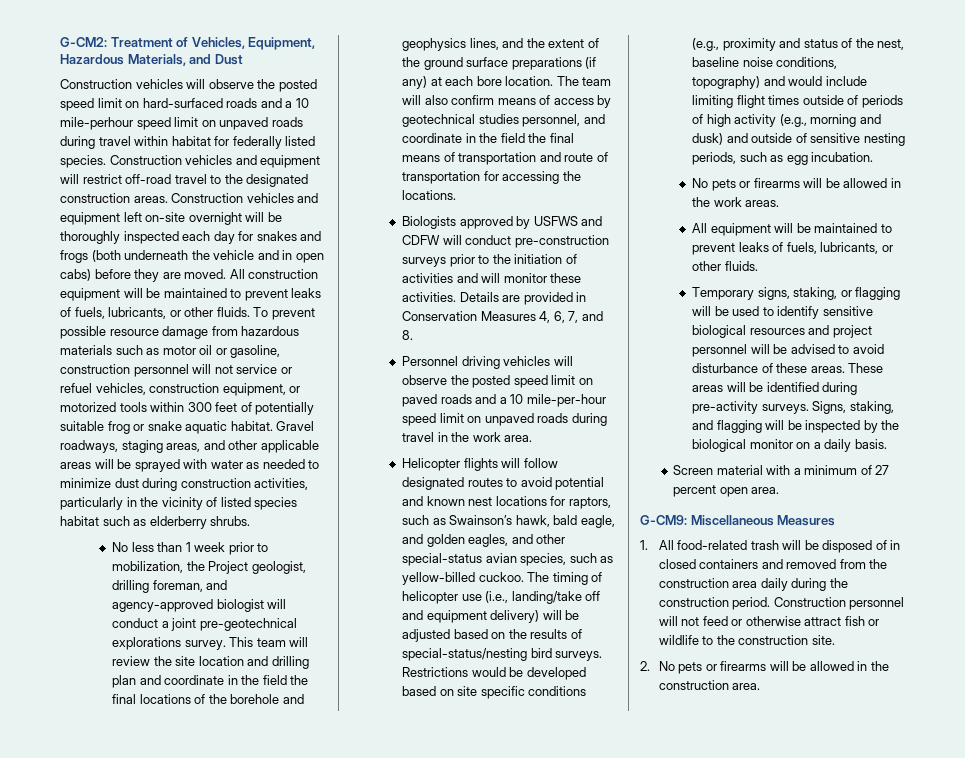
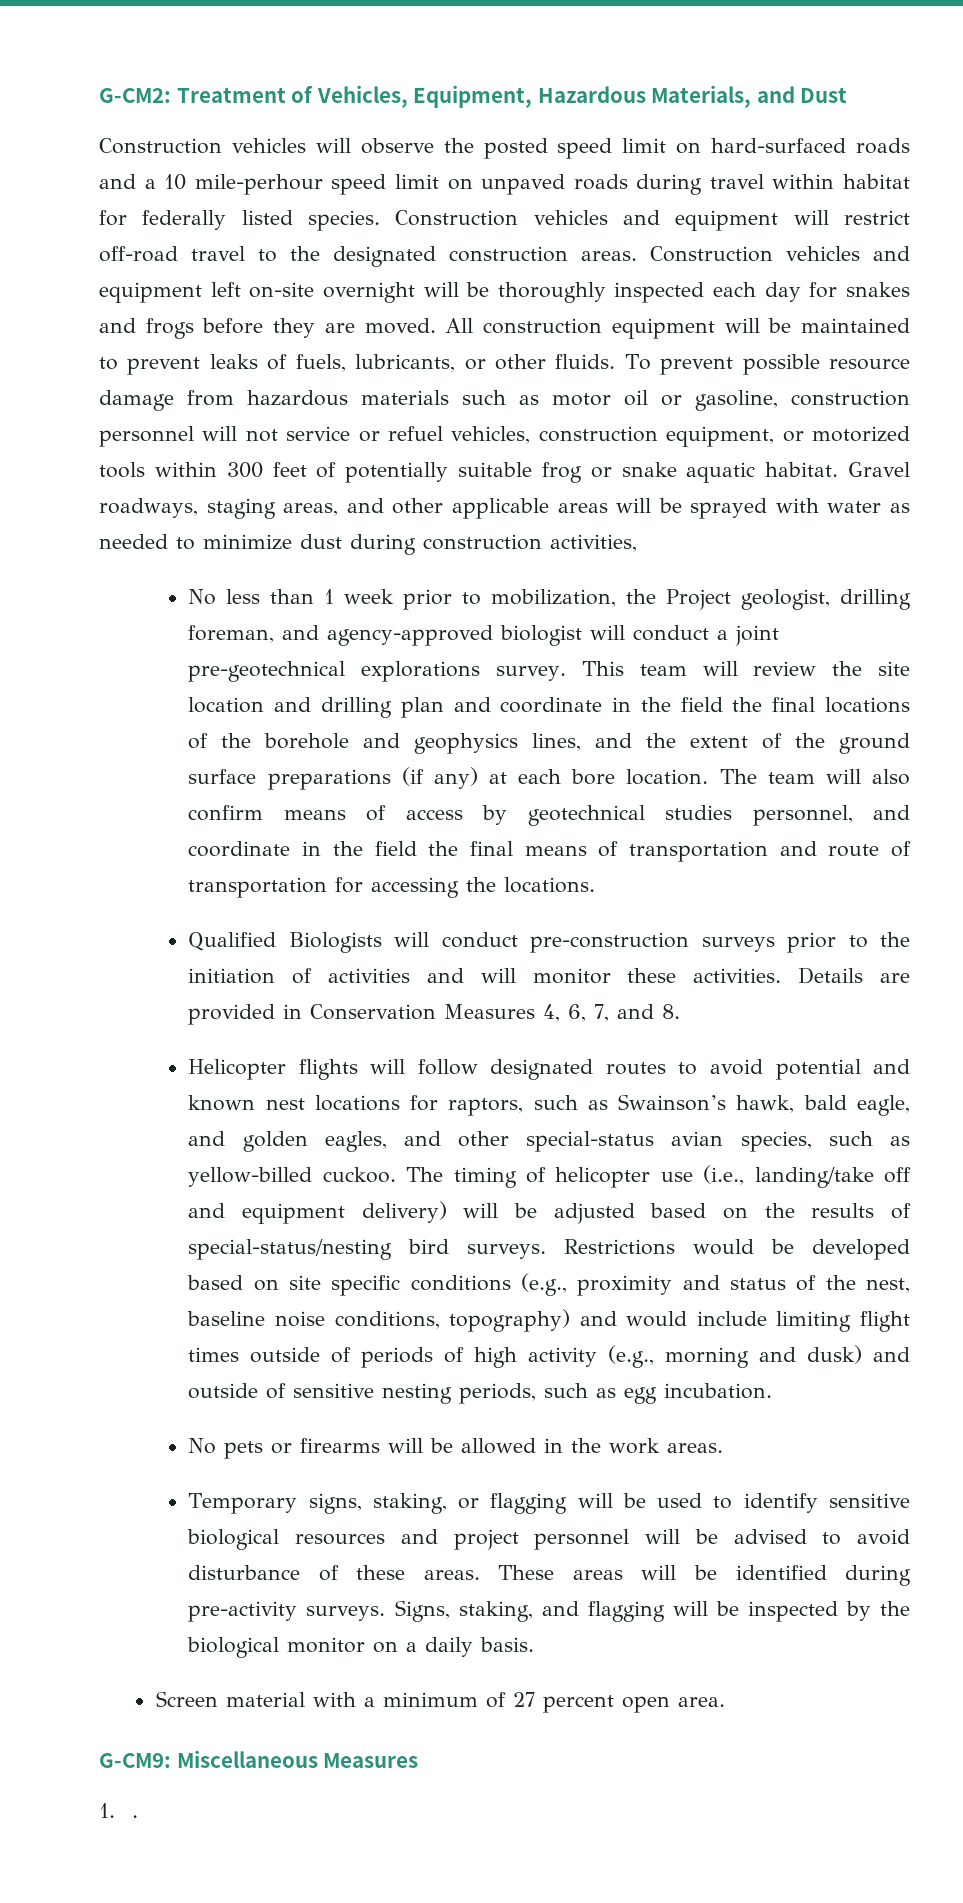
- Construction vehicles and equipment left on-site overnight will be thoroughly inspected each day for snakes and frogs (both underneath the vehicle and in open cabs) before they are moved.
+ Construction vehicles and equipment left on-site overnight will be thoroughly inspected each day for snakes and frogs before they are moved.
- Gravel roadways, staging areas, and other applicable areas will be sprayed with water as needed to minimize dust during construction activities, particularly in the vicinity of listed species habitat such as elderberry shrubs.
+ Gravel roadways, staging areas, and other applicable areas will be sprayed with water as needed to minimize dust during construction activities,
- Biologists approved by USFWS and CDFW will conduct pre-construction surveys prior to the initiation of activities and will monitor these activities.
+ Qualified Biologists will conduct pre-construction surveys prior to the initiation of activities and will monitor these activities.
- Personnel driving vehicles will observe the posted speed limit on paved roads and a 10 mile-per-hour speed limit on unpaved roads during travel in the work area.
- All equipment will be maintained to prevent leaks of fuels, lubricants, or other fluids.
- 1. All food-related trash will be disposed of in closed containers and removed from the construction area daily during the construction period. Construction personnel will not feed or otherwise attract fish or wildlife to the construction site.
- 2. No pets or firearms will be allowed in the construction area.
+ 1. .

